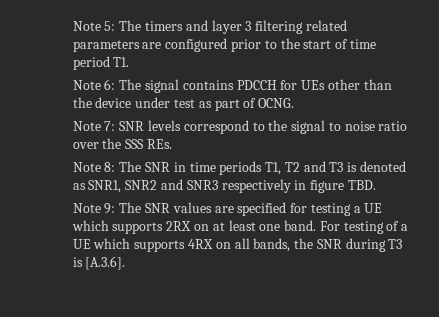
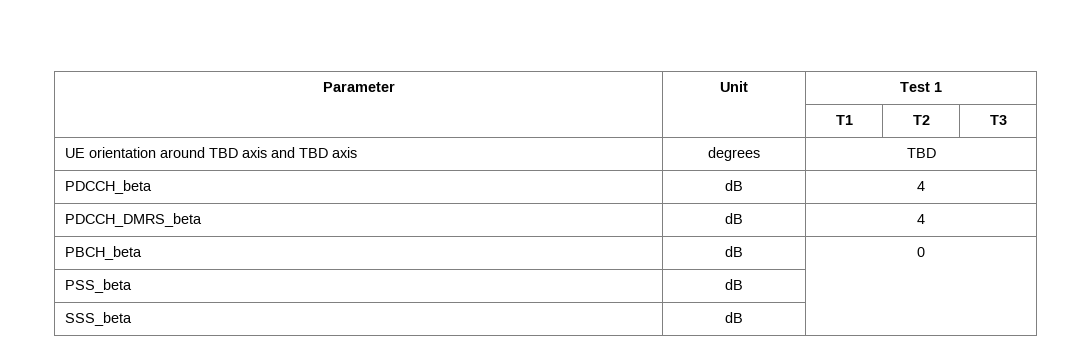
- Note 5: The timers and layer 3 filtering related parameters are configured prior to the start of time period T1.
- Note 6: The signal contains PDCCH for UEs other than the device under test as part of OCNG.
- Note 7: SNR levels correspond to the signal to noise ratio over the SSS REs.
- Note 8: The SNR in time periods T1, T2 and T3 is denoted as SNR1, SNR2 and SNR3 respectively in figure TBD.
- Note 9: The SNR values are specified for testing a UE which supports 2RX on at least one band. For testing of a UE which supports 4RX on all bands, the SNR during T3 is [A.3.6].
+ Parameter | Unit | Test 1
+ | | T1 | T2 | T3
+ UE orientation around TBD axis and TBD axis | degrees | TBD
+ PDCCH_beta | dB | 4
+ PDCCH_DMRS_beta | dB | 4
+ PBCH_beta | dB | 0
+ PSS_beta | dB |
+ SSS_beta | dB |

